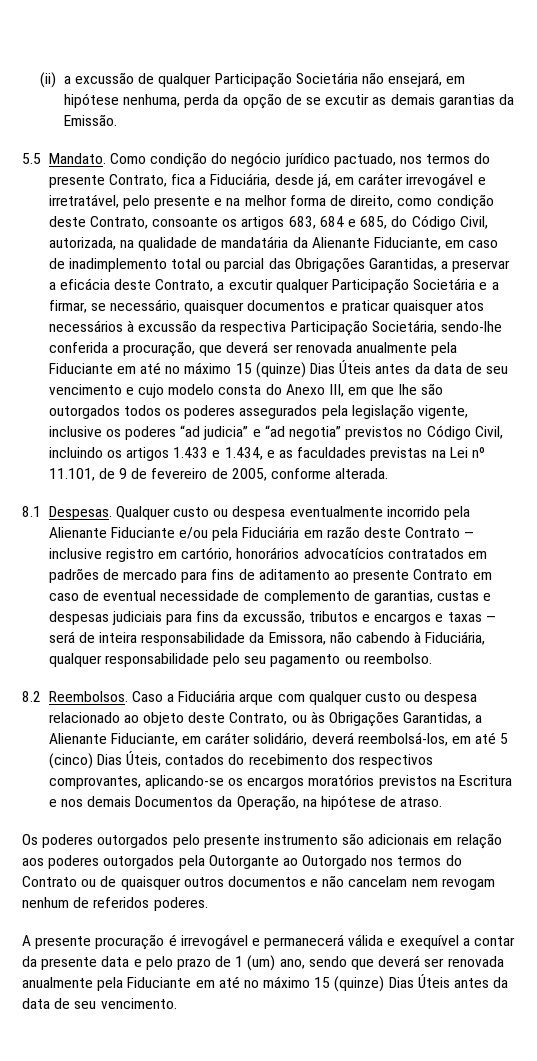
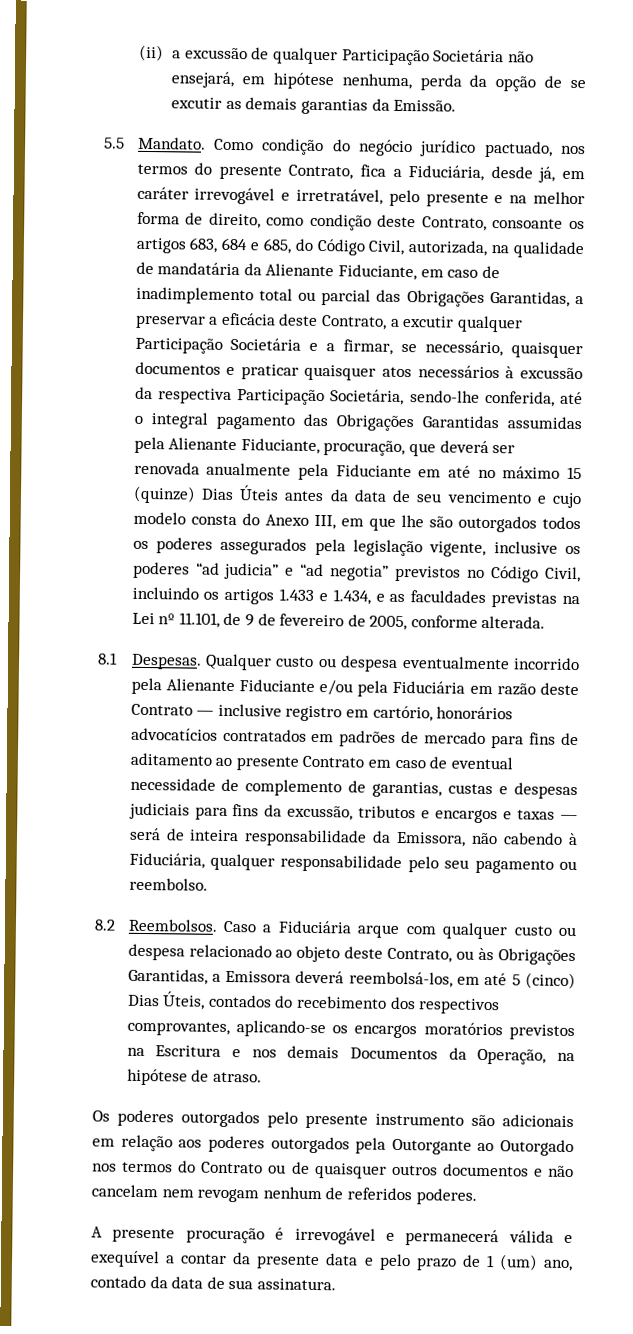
- Como condição do negócio jurídico pactuado, nos termos do presente Contrato, fica a Fiduciária, desde já, em caráter irrevogável e irretratável, pelo presente e na melhor forma de direito, como condição deste Contrato, consoante os artigos 683, 684 e 685, do Código Civil, autorizada, na qualidade de mandatária da Alienante Fiduciante, em caso de inadimplemento total ou parcial das Obrigações Garantidas, a preservar a eficácia deste Contrato, a excutir qualquer Participação Societária e a firmar, se necessário, quaisquer documentos e praticar quaisquer atos necessários à excussão da respectiva Participação Societária, sendo-lhe conferida a procuração, que deverá ser renovada anualmente pela Fiduciante em até no máximo 15 (quinze) Dias Úteis antes da data de seu vencimento e cujo modelo consta do Anexo III, em que lhe são outorgados todos os poderes assegurados pela legislação vigente, inclusive os poderes “ad judicia” e “ad negotia” previstos no Código Civil, incluindo os artigos 1.433 e 1.434, e as faculdades previstas na Lei nº 11.101, de 9 de fevereiro de 2005, conforme alterada.
+ Como condição do negócio jurídico pactuado, nos termos do presente Contrato, fica a Fiduciária, desde já, em caráter irrevogável e irretratável, pelo presente e na melhor forma de direito, como condição deste Contrato, consoante os artigos 683, 684 e 685, do Código Civil, autorizada, na qualidade de mandatária da Alienante Fiduciante, em caso de inadimplemento total ou parcial das Obrigações Garantidas, a preservar a eficácia deste Contrato, a excutir qualquer Participação Societária e a firmar, se necessário, quaisquer documentos e praticar quaisquer atos necessários à excussão da respectiva Participação Societária, sendo-lhe conferida, até o integral pagamento das Obrigações Garantidas assumidas pela Alienante Fiduciante, procuração, que deverá ser renovada anualmente pela Fiduciante em até no máximo 15 (quinze) Dias Úteis antes da data de seu vencimento e cujo modelo consta do Anexo III, em que lhe são outorgados todos os poderes assegurados pela legislação vigente, inclusive os poderes “ad judicia” e “ad negotia” previstos no Código Civil, incluindo os artigos 1.433 e 1.434, e as faculdades previstas na Lei nº 11.101, de 9 de fevereiro de 2005, conforme alterada.
- Caso a Fiduciária arque com qualquer custo ou despesa relacionado ao objeto deste Contrato, ou às Obrigações Garantidas, a Alienante Fiduciante, em caráter solidário, deverá reembolsá-los, em até 5 (cinco) Dias Úteis, contados do recebimento dos respectivos comprovantes, aplicando-se os encargos moratórios previstos na Escritura e nos demais Documentos da Operação, na hipótese de atraso.
+ Caso a Fiduciária arque com qualquer custo ou despesa relacionado ao objeto deste Contrato, ou às Obrigações Garantidas, a Emissora deverá reembolsá-los, em até 5 (cinco) Dias Úteis, contados do recebimento dos respectivos comprovantes, aplicando-se os encargos moratórios previstos na Escritura e nos demais Documentos da Operação, na hipótese de atraso.
- A presente procuração é irrevogável e permanecerá válida e exequível a contar da presente data e pelo prazo de 1 (um) ano, sendo que deverá ser renovada anualmente pela Fiduciante em até no máximo 15 (quinze) Dias Úteis antes da data de seu vencimento.
+ A presente procuração é irrevogável e permanecerá válida e exequível a contar da presente data e pelo prazo de 1 (um) ano, contado da data de sua assinatura.

